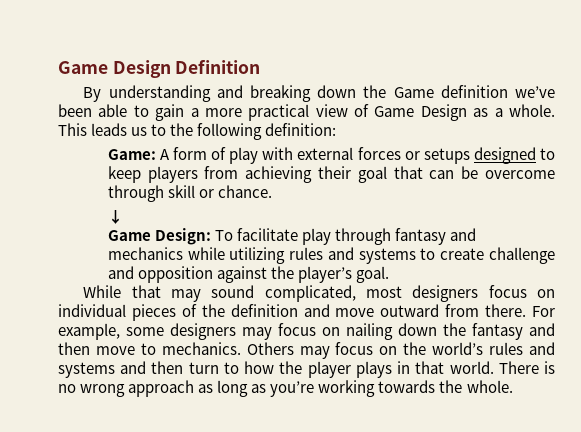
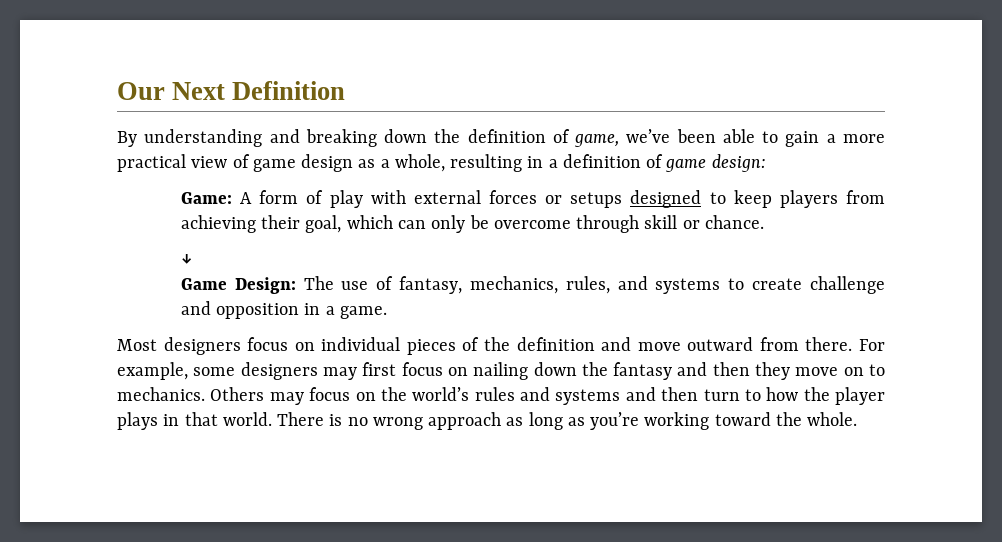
- Game Design Definition
+ Our Next Definition
- By understanding and breaking down the Game definition we’ve been able to gain a more practical view of Game Design as a whole. This leads us to the following definition:
+ By understanding and breaking down the definition of game, we’ve been able to gain a more practical view of game design as a whole, resulting in a definition of game design:
- Game: A form of play with external forces or setups designed to keep players from achieving their goal that can be overcome through skill or chance.
+ Game: A form of play with external forces or setups designed to keep players from achieving their goal, which can only be overcome through skill or chance.
- Game Design: To facilitate play through fantasy and mechanics while utilizing rules and systems to create challenge and opposition against the player’s goal.
- While that may sound complicated, most designers focus on individual pieces of the definition and move outward from there.
+ Game Design: The use of fantasy, mechanics, rules, and systems to create challenge and opposition in a game.
+ Most designers focus on individual pieces of the definition and move outward from there.
- For example, some designers may focus on nailing down the fantasy and then move to mechanics.
+ For example, some designers may first focus on nailing down the fantasy and then they move on to mechanics.
- There is no wrong approach as long as you’re working towards the whole.
+ There is no wrong approach as long as you’re working toward the whole.

